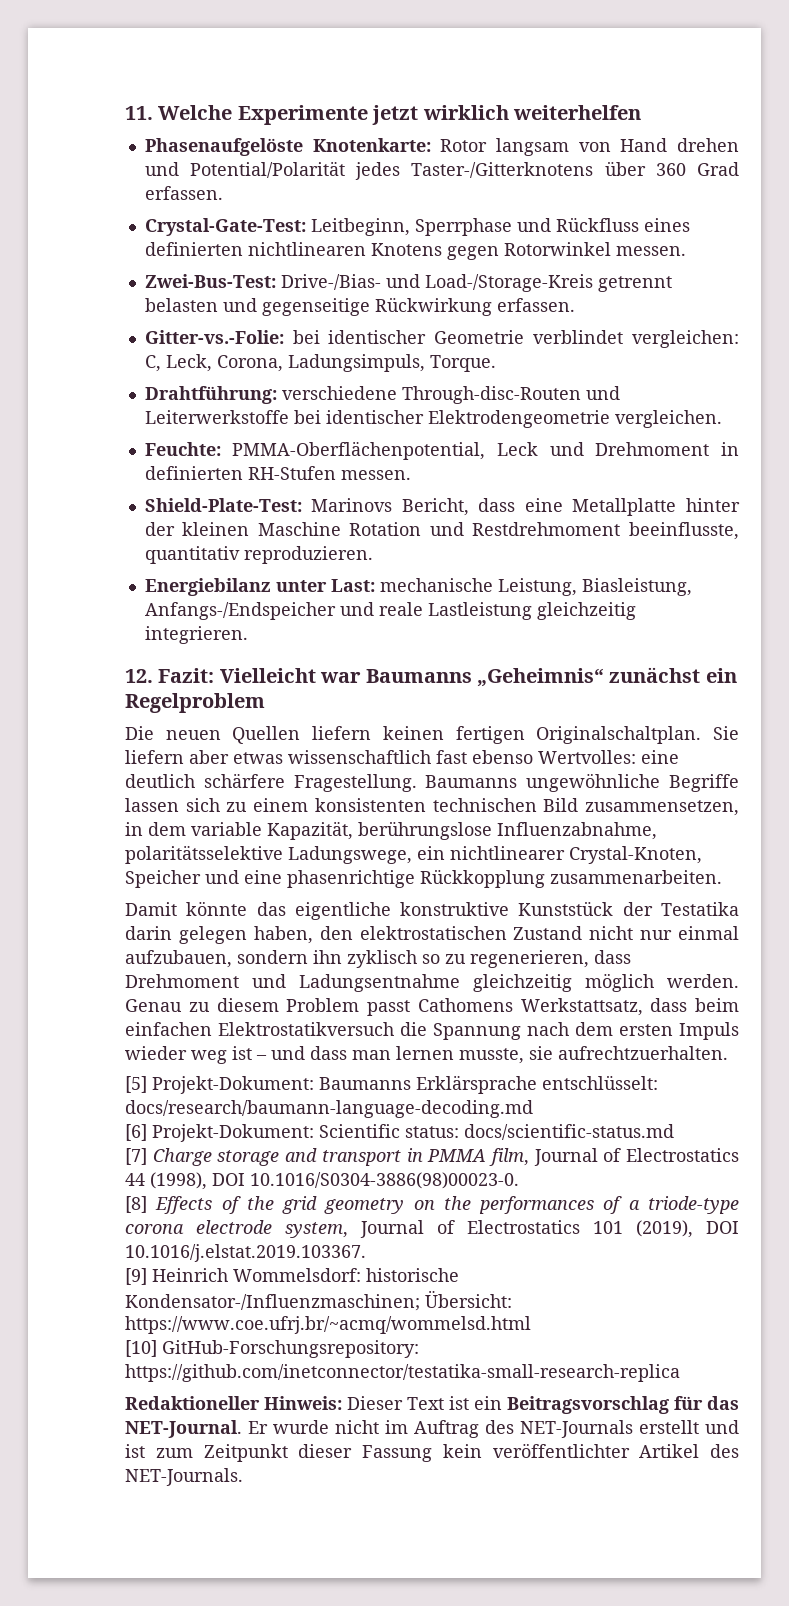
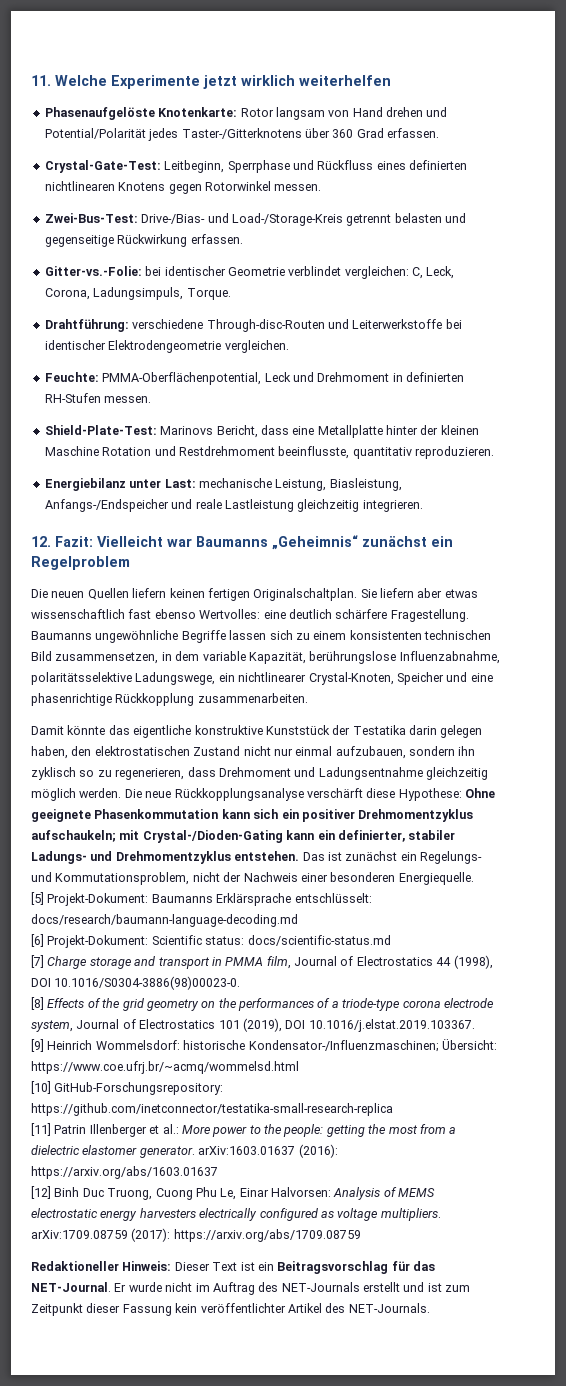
- Genau zu diesem Problem passt Cathomens Werkstattsatz, dass beim einfachen Elektrostatikversuch die Spannung nach dem ersten Impuls wieder weg ist – und dass man lernen musste, sie aufrechtzuerhalten.
+ Die neue Rückkopplungsanalyse verschärft diese Hypothese: Ohne geeignete Phasenkommutation kann sich ein positiver Drehmomentzyklus aufschaukeln; mit Crystal-/Dioden-Gating kann ein definierter, stabiler Ladungs- und Drehmomentzyklus entstehen. Das ist zunächst ein Regelungs- und Kommutationsproblem, nicht der Nachweis einer besonderen Energiequelle.
+ [11] Patrin Illenberger et al.: More power to the people: getting the most from a dielectric elastomer generator. arXiv:1603.01637 (2016): https://arxiv.org/abs/1603.01637
+ [12] Binh Duc Truong, Cuong Phu Le, Einar Halvorsen: Analysis of MEMS electrostatic energy harvesters electrically configured as voltage multipliers. arXiv:1709.08759 (2017): https://arxiv.org/abs/1709.08759

